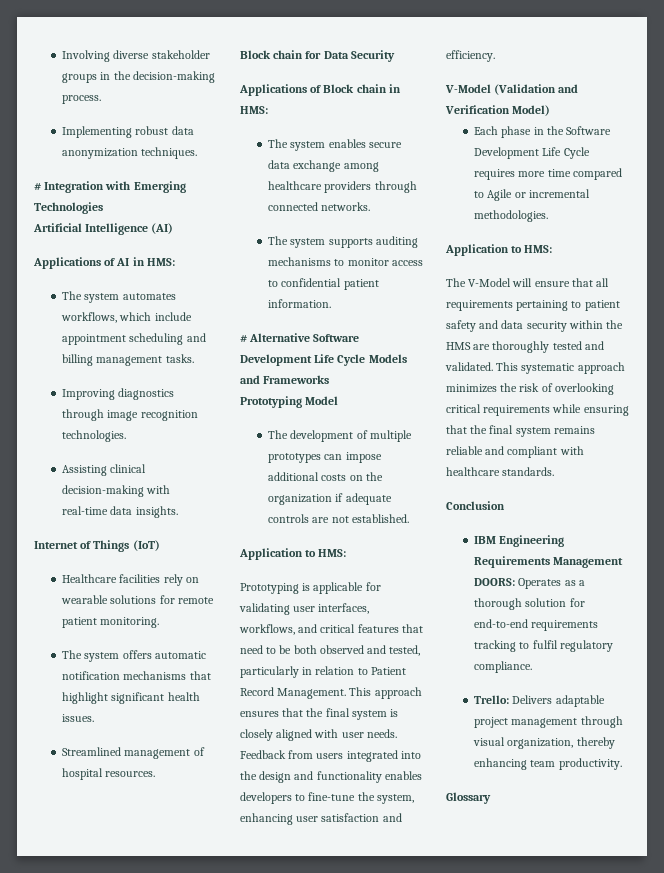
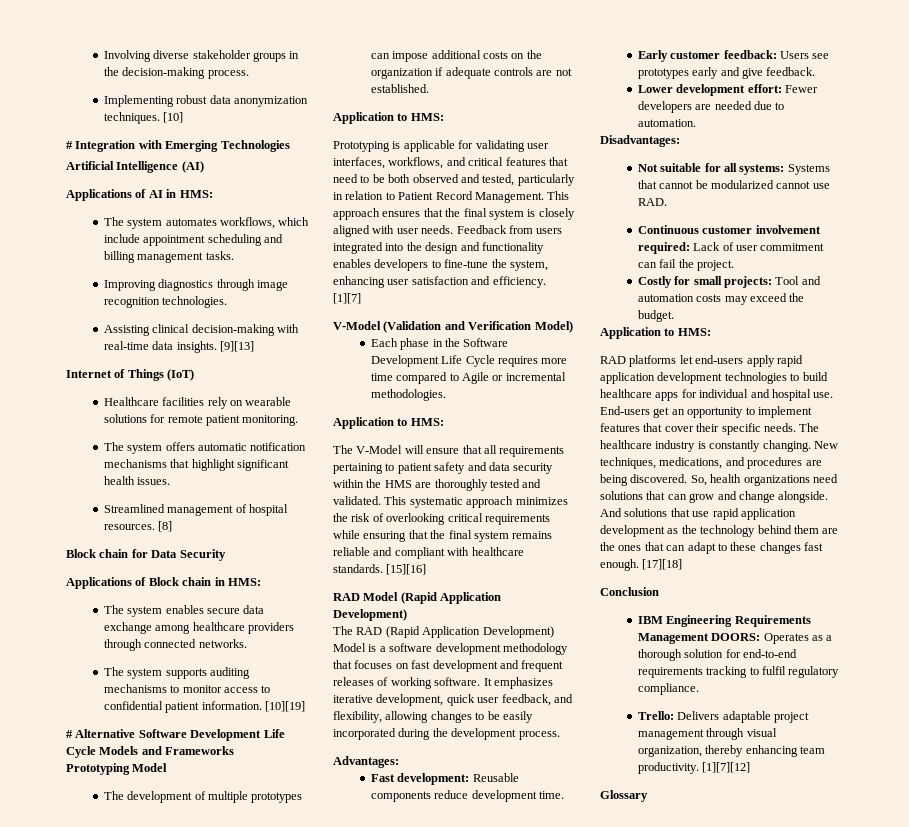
+ [10]
+ [9][13]
+ [8]
+ [10][19]
+ [1][7]
+ [15][16]
+ RAD Model (Rapid Application Development)
+ The RAD (Rapid Application Development) Model is a software development methodology that focuses on fast development and frequent releases of working software. It emphasizes iterative development, quick user feedback, and flexibility, allowing changes to be easily incorporated during the development process.
+ Advantages:
+ Fast development: Reusable components reduce development time.
+ Early customer feedback: Users see prototypes early and give feedback.
+ Lower development effort: Fewer developers are needed due to automation.
+ Disadvantages:
+ Not suitable for all systems: Systems that cannot be modularized cannot use RAD.
+ Continuous customer involvement required: Lack of user commitment can fail the project.
+ Costly for small projects: Tool and automation costs may exceed the budget.
+ Application to HMS:
+ RAD platforms let end-users apply rapid application development technologies to build healthcare apps for individual and hospital use. End-users get an opportunity to implement features that cover their specific needs. The healthcare industry is constantly changing. New techniques, medications, and procedures are being discovered. So, health organizations need solutions that can grow and change alongside. And solutions that use rapid application development as the technology behind them are the ones that can adapt to these changes fast enough. [17][18]
+ [1][7][12]

